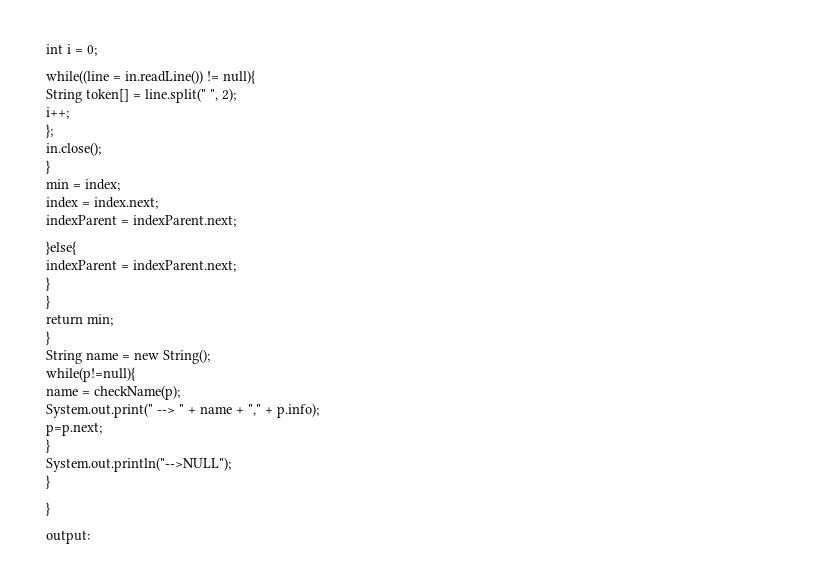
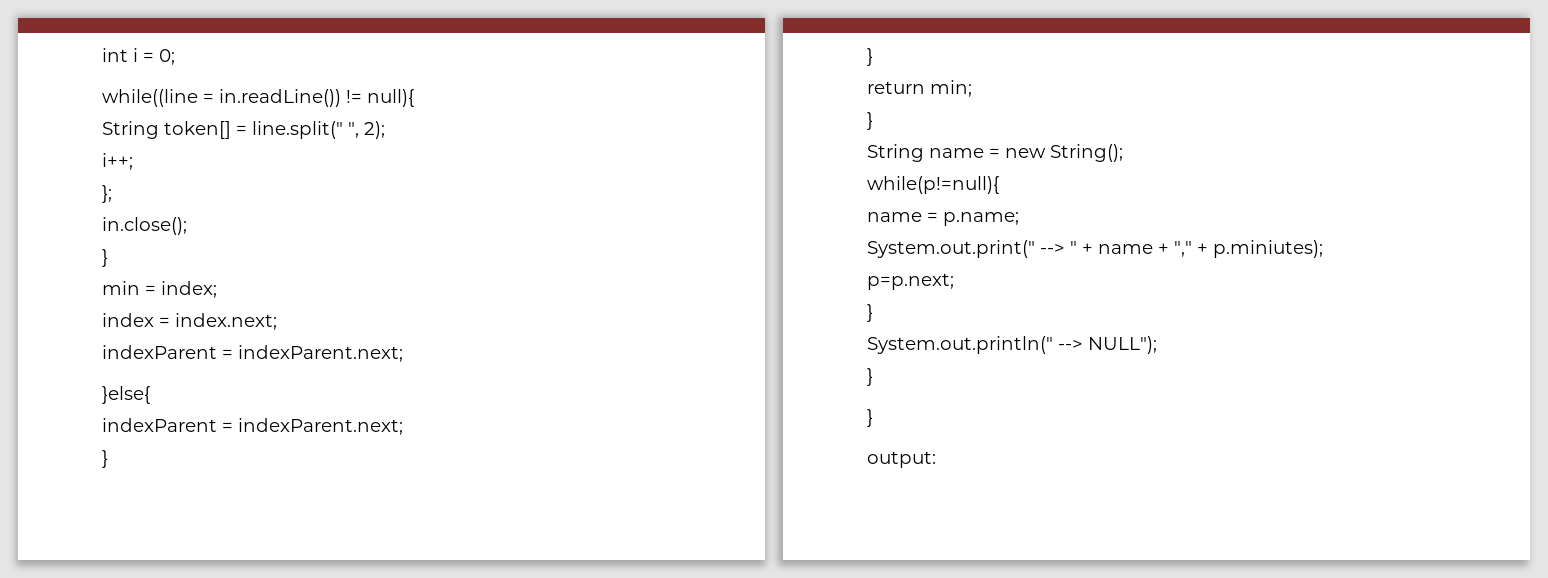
- name = checkName(p);
+ name = p.name;
- System.out.print(" --> " + name + "," + p.info);
+ System.out.print(" --> " + name + "," + p.miniutes);
- System.out.println("-->NULL");
+ System.out.println(" --> NULL");

